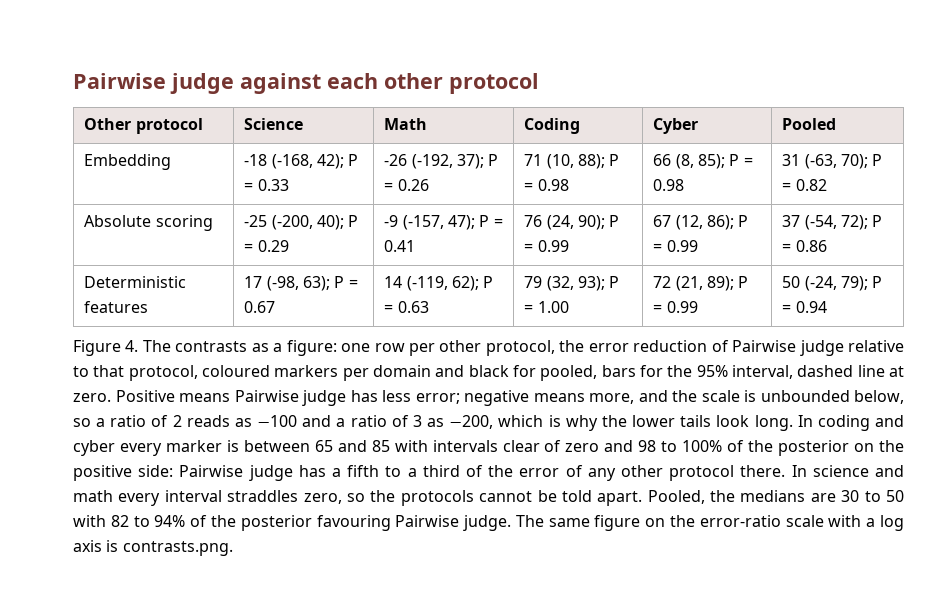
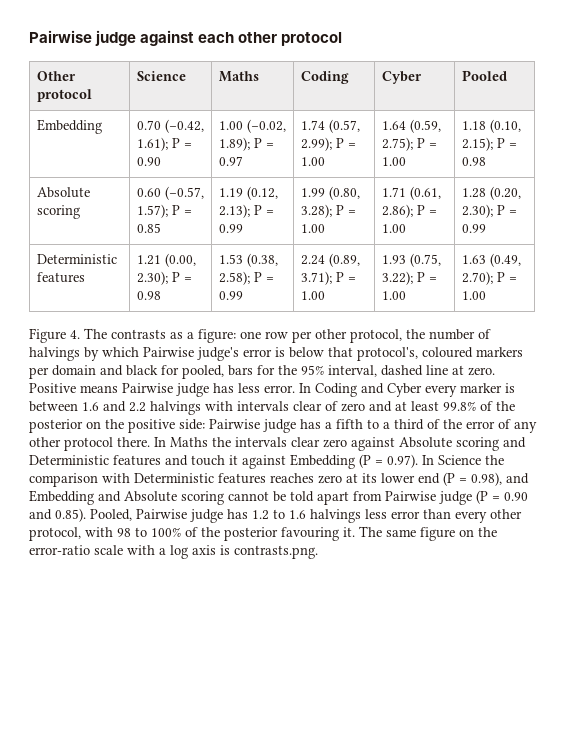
- Other protocol | Science | Math | Coding | Cyber | Pooled
+ Other protocol | Science | Maths | Coding | Cyber | Pooled
- Embedding | -18 (-168, 42); P = 0.33 | -26 (-192, 37); P = 0.26 | 71 (10, 88); P = 0.98 | 66 (8, 85); P = 0.98 | 31 (-63, 70); P = 0.82
- Absolute scoring | -25 (-200, 40); P = 0.29 | -9 (-157, 47); P = 0.41 | 76 (24, 90); P = 0.99 | 67 (12, 86); P = 0.99 | 37 (-54, 72); P = 0.86
- Deterministic features | 17 (-98, 63); P = 0.67 | 14 (-119, 62); P = 0.63 | 79 (32, 93); P = 1.00 | 72 (21, 89); P = 0.99 | 50 (-24, 79); P = 0.94
+ Embedding | 0.70 (−0.42, 1.61); P = 0.90 | 1.00 (−0.02, 1.89); P = 0.97 | 1.74 (0.57, 2.99); P = 1.00 | 1.64 (0.59, 2.75); P = 1.00 | 1.18 (0.10, 2.15); P = 0.98
+ Absolute scoring | 0.60 (−0.57, 1.57); P = 0.85 | 1.19 (0.12, 2.13); P = 0.99 | 1.99 (0.80, 3.28); P = 1.00 | 1.71 (0.61, 2.86); P = 1.00 | 1.28 (0.20, 2.30); P = 0.99
+ Deterministic features | 1.21 (0.00, 2.30); P = 0.98 | 1.53 (0.38, 2.58); P = 0.99 | 2.24 (0.89, 3.71); P = 1.00 | 1.93 (0.75, 3.22); P = 1.00 | 1.63 (0.49, 2.70); P = 1.00
- Figure 4. The contrasts as a figure: one row per other protocol, the error reduction of Pairwise judge relative to that protocol, coloured markers per domain and black for pooled, bars for the 95% interval, dashed line at zero.
+ Figure 4. The contrasts as a figure: one row per other protocol, the number of halvings by which Pairwise judge's error is below that protocol's, coloured markers per domain and black for pooled, bars for the 95% interval, dashed line at zero.
- Positive means Pairwise judge has less error; negative means more, and the scale is unbounded below, so a ratio of 2 reads as −100 and a ratio of 3 as −200, which is why the lower tails look long. In coding and cyber every marker is between 65 and 85 with intervals clear of zero and 98 to 100% of the posterior on the positive side: Pairwise judge has a fifth to a third of the error of any other protocol there.
+ Positive means Pairwise judge has less error. In Coding and Cyber every marker is between 1.6 and 2.2 halvings with intervals clear of zero and at least 99.8% of the posterior on the positive side: Pairwise judge has a fifth to a third of the error of any other protocol there.
- In science and math every interval straddles zero, so the protocols cannot be told apart. Pooled, the medians are 30 to 50 with 82 to 94% of the posterior favouring Pairwise judge.
+ In Maths the intervals clear zero against Absolute scoring and Deterministic features and touch it against Embedding (P = 0.97). In Science the comparison with Deterministic features reaches zero at its lower end (P = 0.98), and Embedding and Absolute scoring cannot be told apart from Pairwise judge (P = 0.90 and 0.85). Pooled, Pairwise judge has 1.2 to 1.6 halvings less error than every other protocol, with 98 to 100% of the posterior favouring it.

